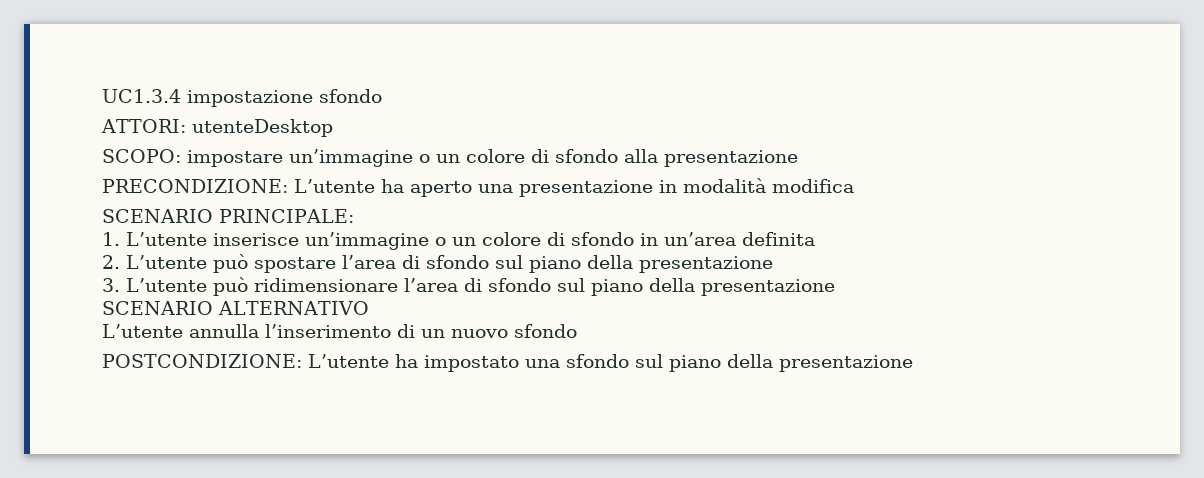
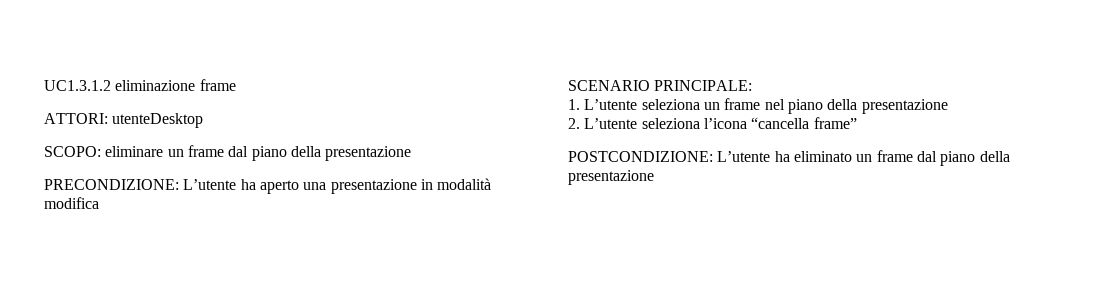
- UC1.3.4 impostazione sfondo
+ UC1.3.1.2 eliminazione frame
- SCOPO: impostare un’immagine o un colore di sfondo alla presentazione
+ SCOPO: eliminare un frame dal piano della presentazione
- 1. L’utente inserisce un’immagine o un colore di sfondo in un’area definita
- 2. L’utente può spostare l’area di sfondo sul piano della presentazione
- 3. L’utente può ridimensionare l’area di sfondo sul piano della presentazione
- SCENARIO ALTERNATIVO
- L’utente annulla l’inserimento di un nuovo sfondo
+ 1. L’utente seleziona un frame nel piano della presentazione
+ 2. L’utente seleziona l’icona “cancella frame”
- POSTCONDIZIONE: L’utente ha impostato una sfondo sul piano della presentazione
+ POSTCONDIZIONE: L’utente ha eliminato un frame dal piano della presentazione

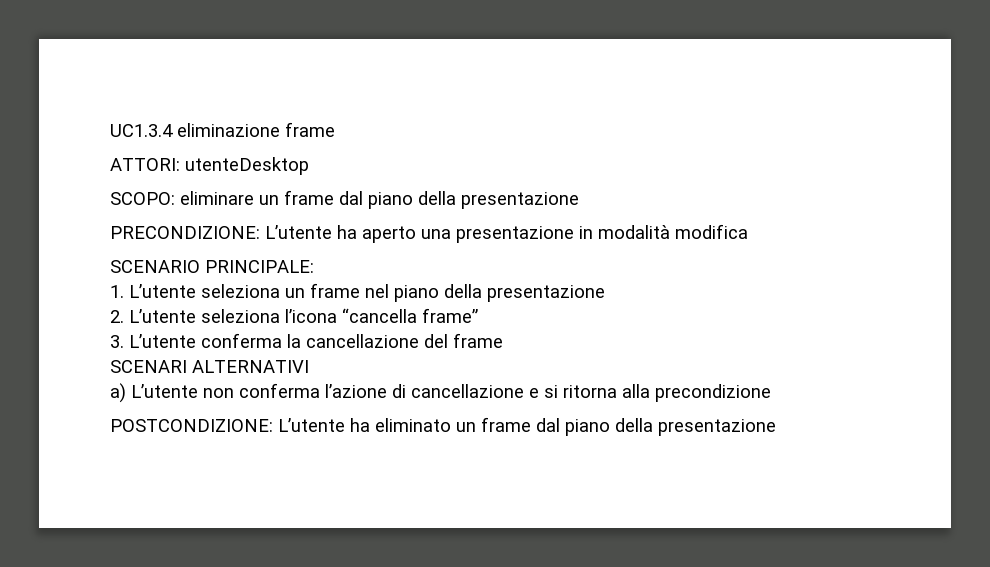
- UC1.3.1.2 eliminazione frame
+ UC1.3.4 eliminazione frame
+ 3. L’utente conferma la cancellazione del frame
+ SCENARI ALTERNATIVI
+ a) L’utente non conferma l’azione di cancellazione e si ritorna alla precondizione

